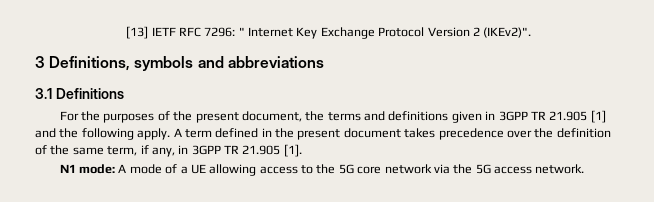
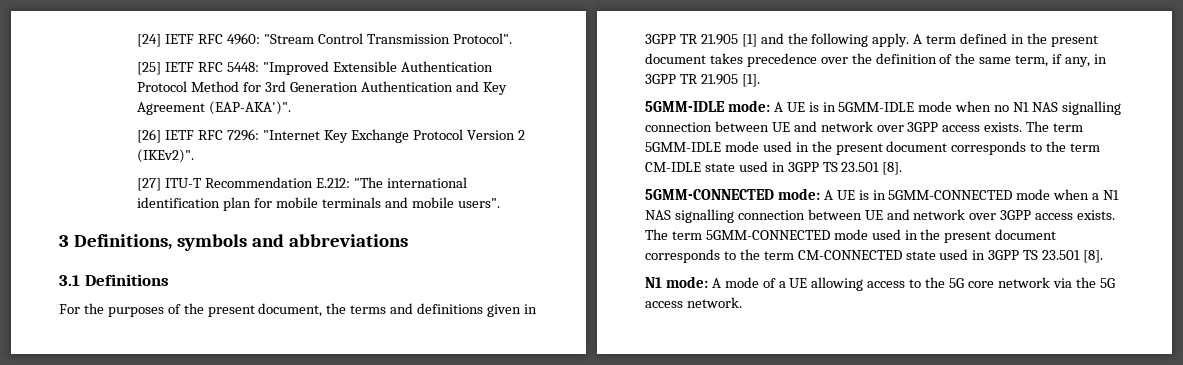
- [13] IETF RFC 7296: " Internet Key Exchange Protocol Version 2 (IKEv2)".
+ [24] IETF RFC 4960: "Stream Control Transmission Protocol".
+ [25] IETF RFC 5448: "Improved Extensible Authentication Protocol Method for 3rd Generation Authentication and Key Agreement (EAP-AKA')".
+ [26] IETF RFC 7296: "Internet Key Exchange Protocol Version 2 (IKEv2)".
+ [27] ITU-T Recommendation E.212: "The international identification plan for mobile terminals and mobile users".
+ 5GMM-IDLE mode: A UE is in 5GMM-IDLE mode when no N1 NAS signalling connection between UE and network over 3GPP access exists. The term 5GMM-IDLE mode used in the present document corresponds to the term CM-IDLE state used in 3GPP TS 23.501 [8].
+ 5GMM-CONNECTED mode: A UE is in 5GMM-CONNECTED mode when a N1 NAS signalling connection between UE and network over 3GPP access exists. The term 5GMM-CONNECTED mode used in the present document corresponds to the term CM-CONNECTED state used in 3GPP TS 23.501 [8].

